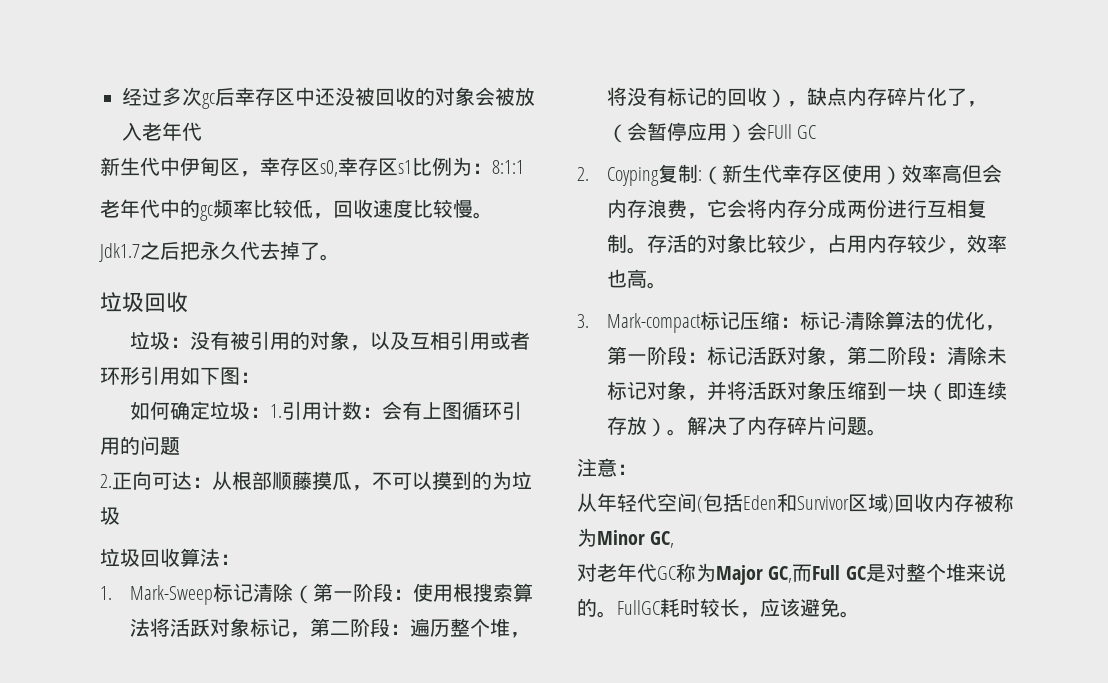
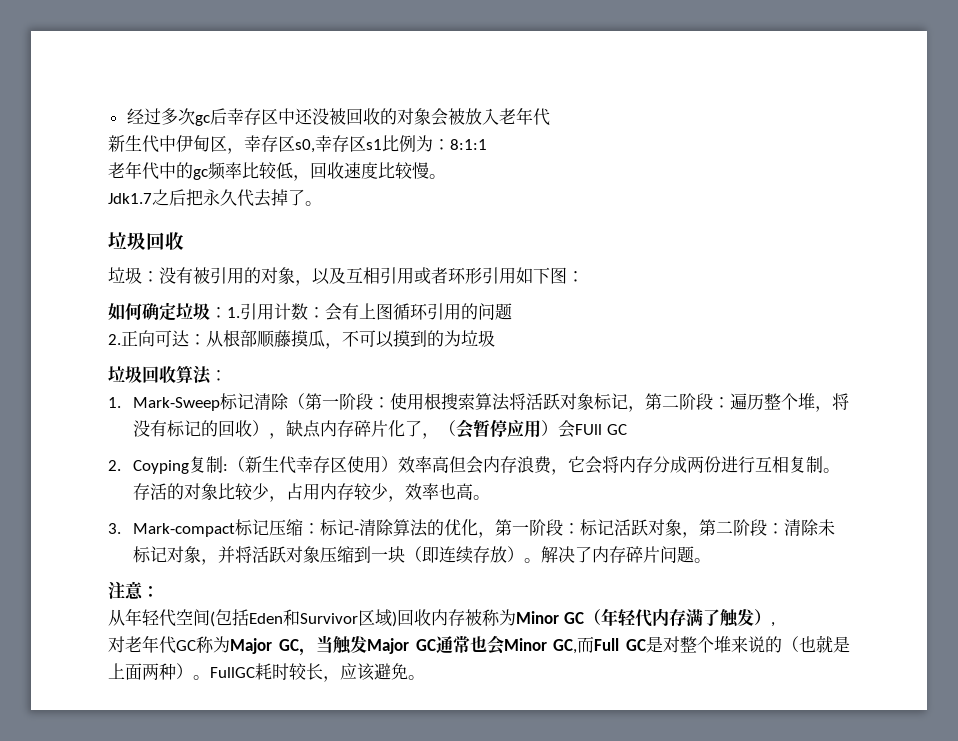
- 从年轻代空间(包括Eden和Survivor区域)回收内存被称为Minor GC,
+ 从年轻代空间(包括Eden和Survivor区域)回收内存被称为Minor GC（年轻代内存满了触发）,
- 对老年代GC称为Major GC,而Full GC是对整个堆来说的。
+ 对老年代GC称为Major GC，当触发Major GC通常也会Minor GC,而Full GC是对整个堆来说的（也就是上面两种）。

